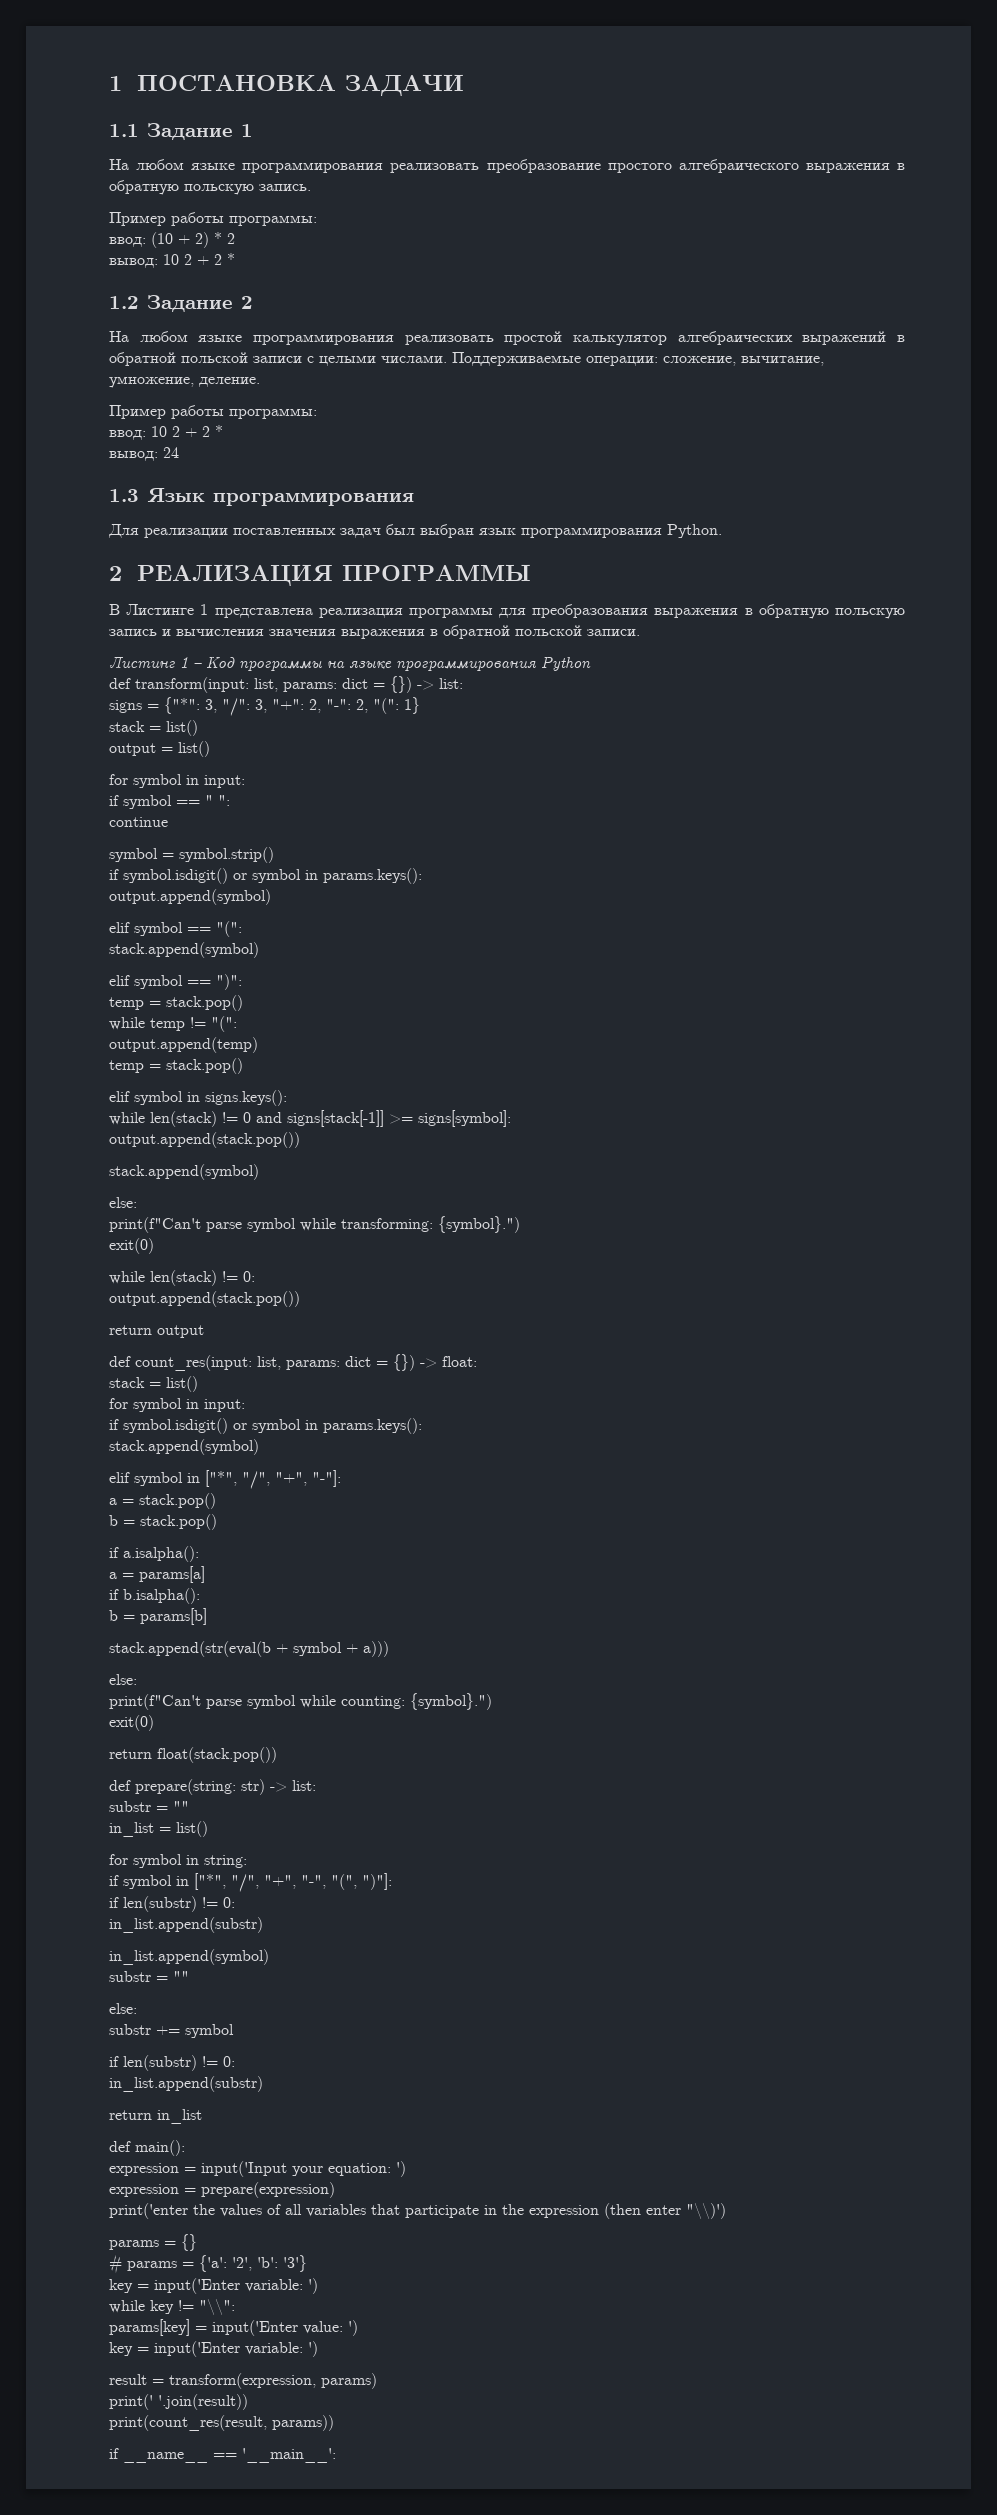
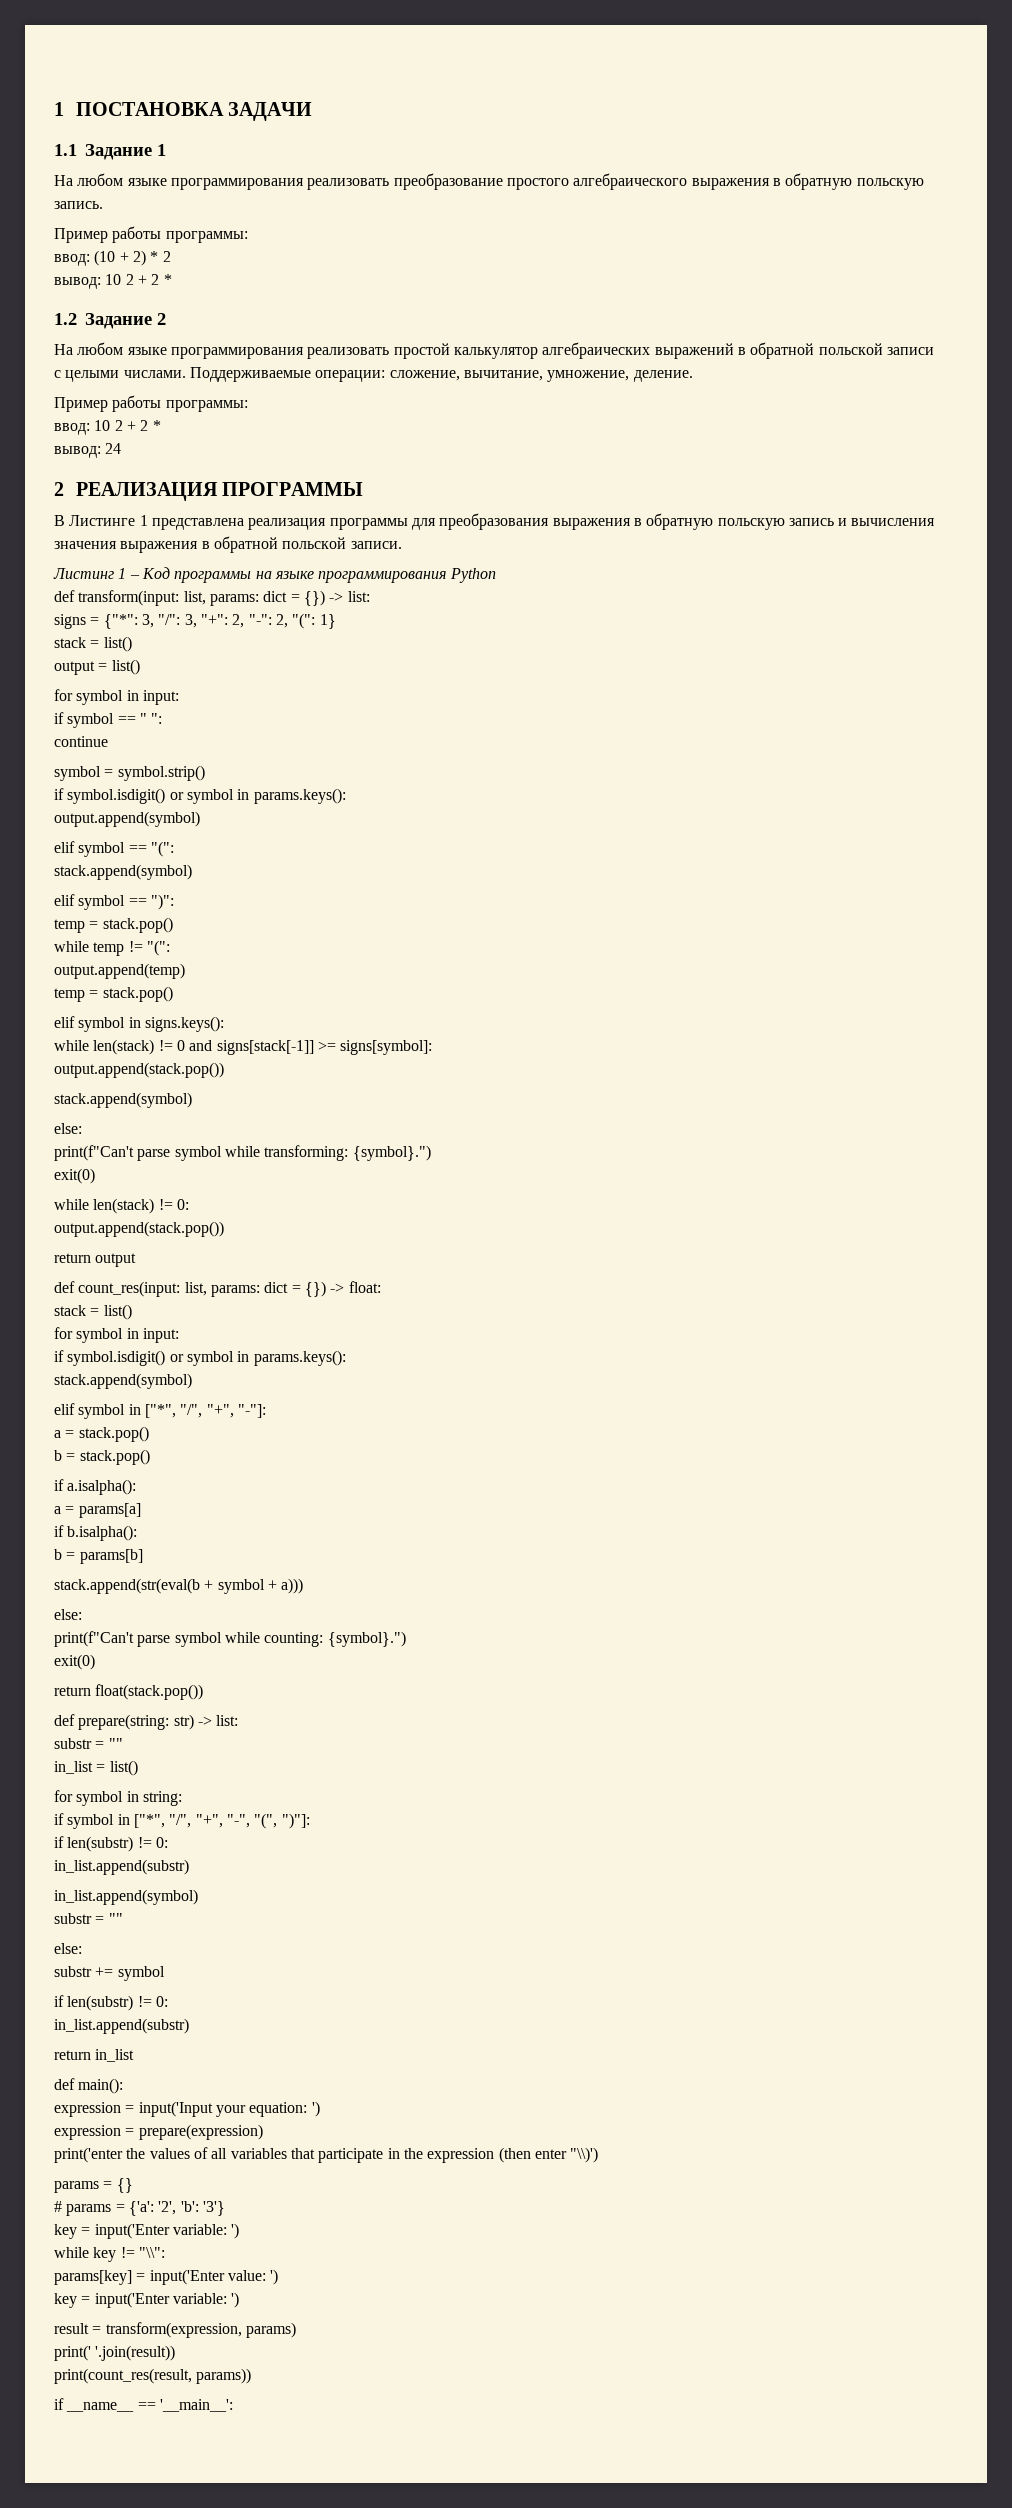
- 1.3 Язык программирования
- Для реализации поставленных задач был выбран язык программирования Python.

